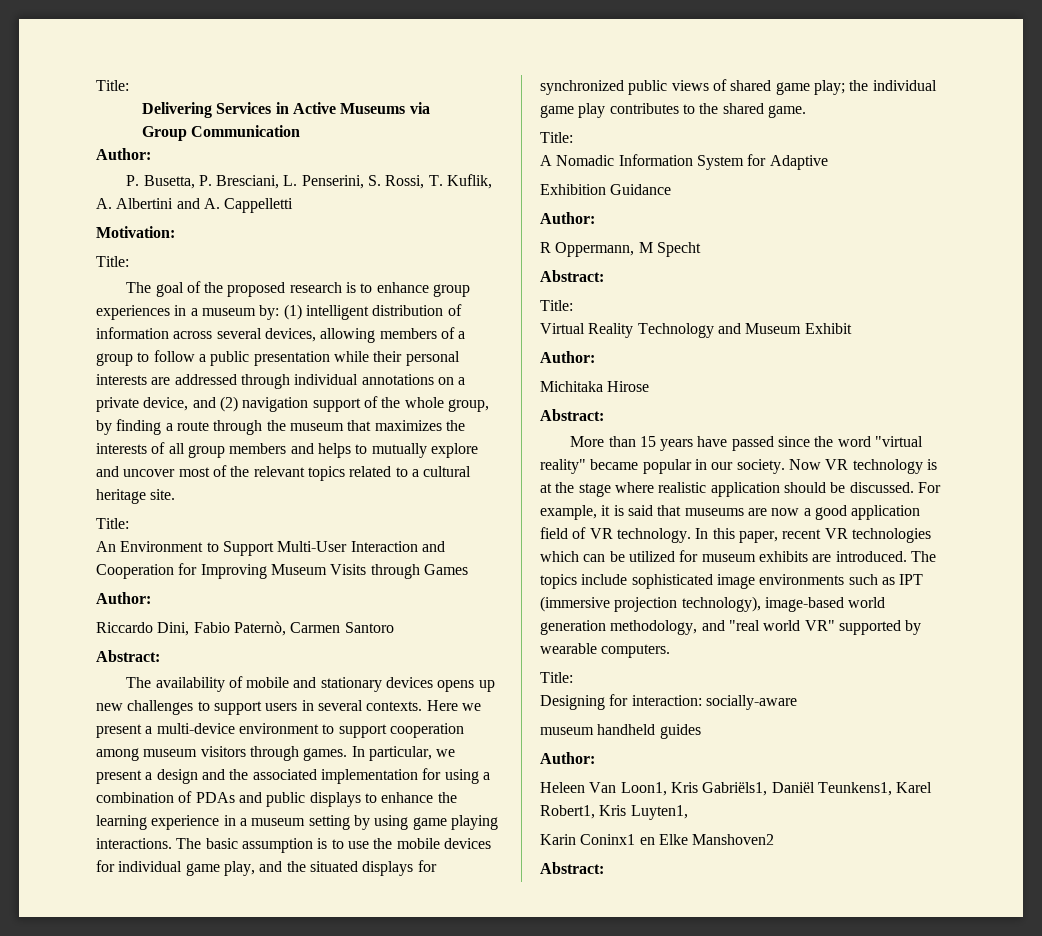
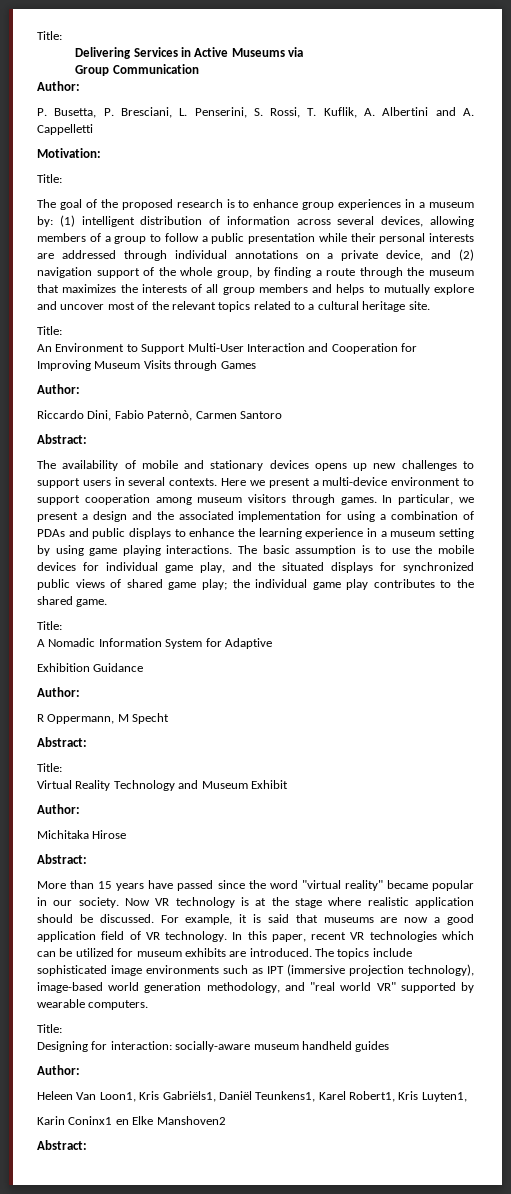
- Designing for interaction: socially-aware
- museum handheld guides
+ Designing for interaction: socially-aware museum handheld guides

